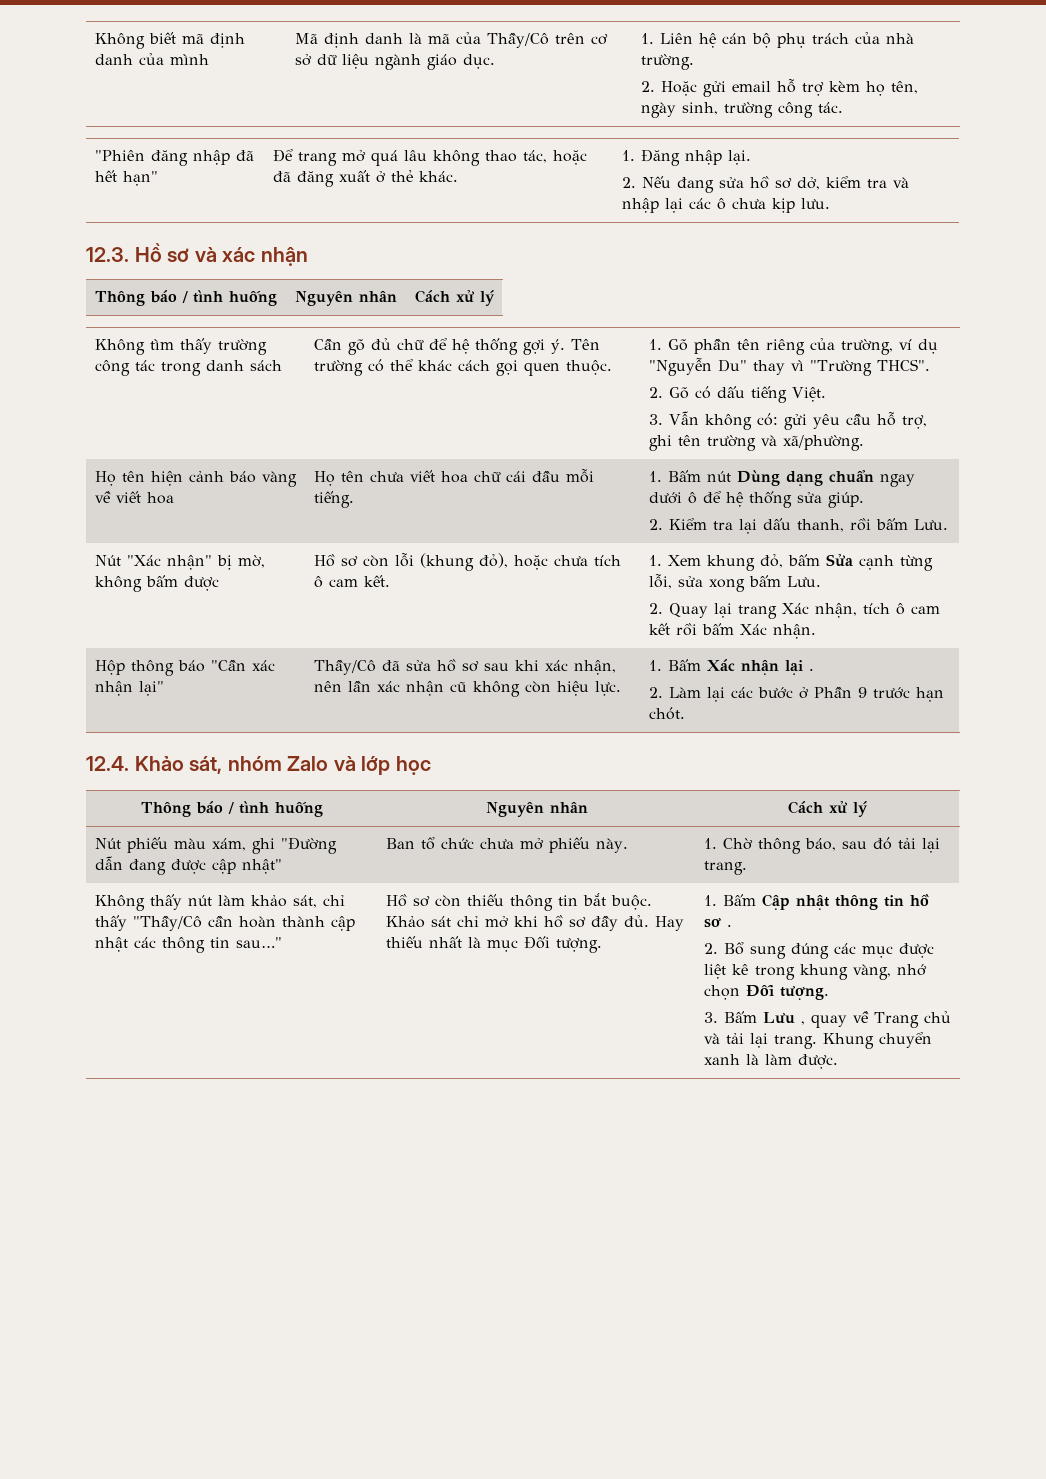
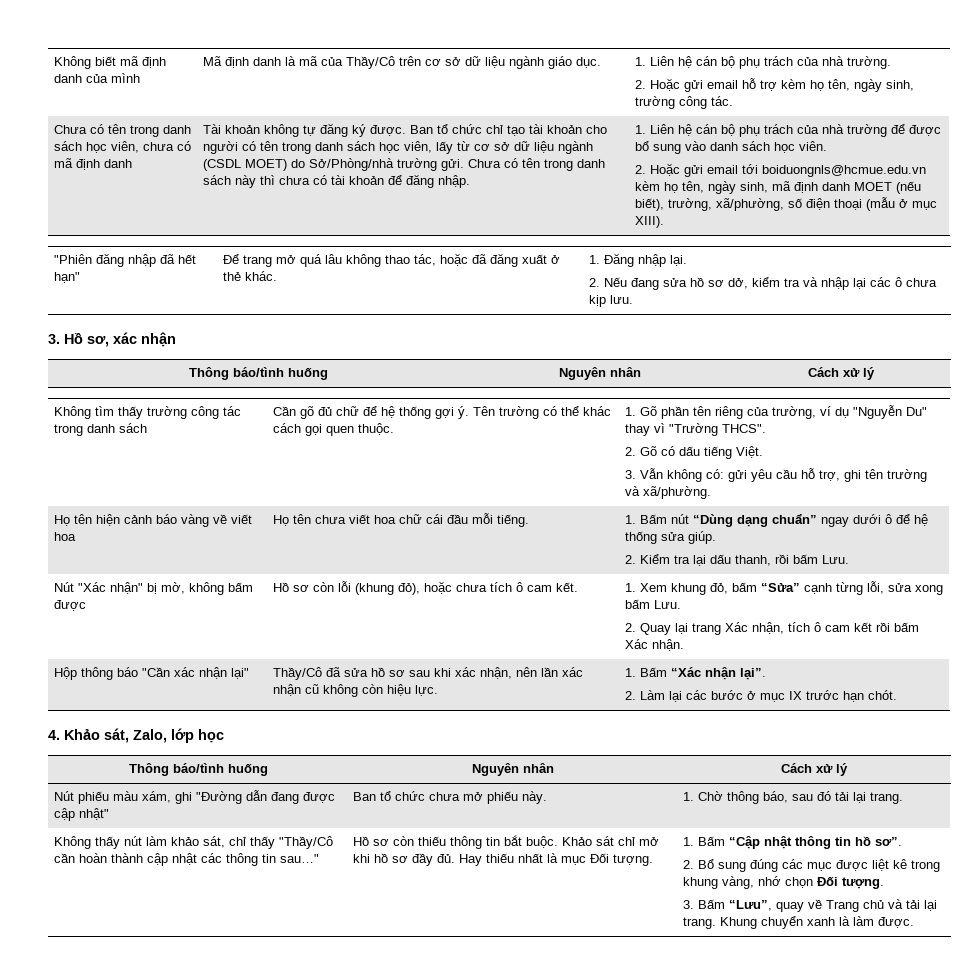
+ Chưa có tên trong danh sách học viên, chưa có mã định danh | Tài khoản không tự đăng ký được. Ban tổ chức chỉ tạo tài khoản cho người có tên trong danh sách học viên, lấy từ cơ sở dữ liệu ngành (CSDL MOET) do Sở/Phòng/nhà trường gửi. Chưa có tên trong danh sách này thì chưa có tài khoản để đăng nhập. | 1. Liên hệ cán bộ phụ trách của nhà trường để được bổ sung vào danh sách học viên.
+ 2. Hoặc gửi email tới boiduongnls@hcmue.edu.vn kèm họ tên, ngày sinh, mã định danh MOET (nếu biết), trường, xã/phường, số điện thoại (mẫu ở mục XIII).
- 12.3. Hồ sơ và xác nhận
- Thông báo / tình huống | Nguyên nhân | Cách xử lý
+ 3. Hồ sơ, xác nhận
+ Thông báo/tình huống | Nguyên nhân | Cách xử lý
- 1. Bấm nút Dùng dạng chuẩn ngay dưới ô để hệ thống sửa giúp.
+ 1. Bấm nút “Dùng dạng chuẩn” ngay dưới ô để hệ thống sửa giúp.
- 1. Xem khung đỏ, bấm Sửa cạnh từng lỗi, sửa xong bấm Lưu.
+ 1. Xem khung đỏ, bấm “Sửa” cạnh từng lỗi, sửa xong bấm Lưu.
- 1. Bấm Xác nhận lại .
+ 1. Bấm “Xác nhận lại”.
- 2. Làm lại các bước ở Phần 9 trước hạn chót.
+ 2. Làm lại các bước ở mục IX trước hạn chót.
- 12.4. Khảo sát, nhóm Zalo và lớp học
- Thông báo / tình huống | Nguyên nhân | Cách xử lý
+ 4. Khảo sát, Zalo, lớp học
+ Thông báo/tình huống | Nguyên nhân | Cách xử lý
- 1. Bấm Cập nhật thông tin hồ sơ .
+ 1. Bấm “Cập nhật thông tin hồ sơ”.
- 3. Bấm Lưu , quay về Trang chủ và tải lại trang.
+ 3. Bấm “Lưu”, quay về Trang chủ và tải lại trang.

